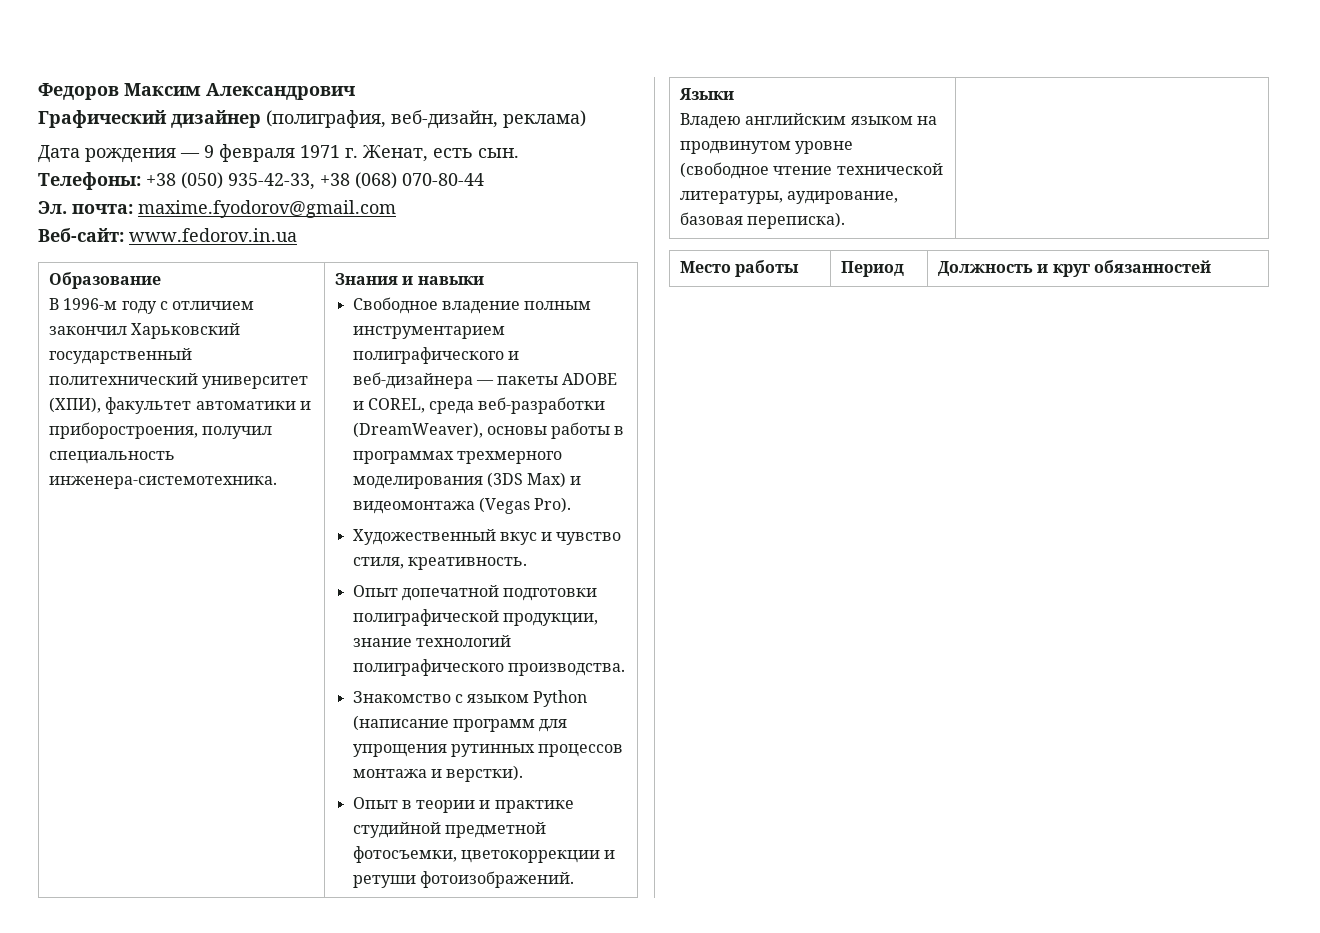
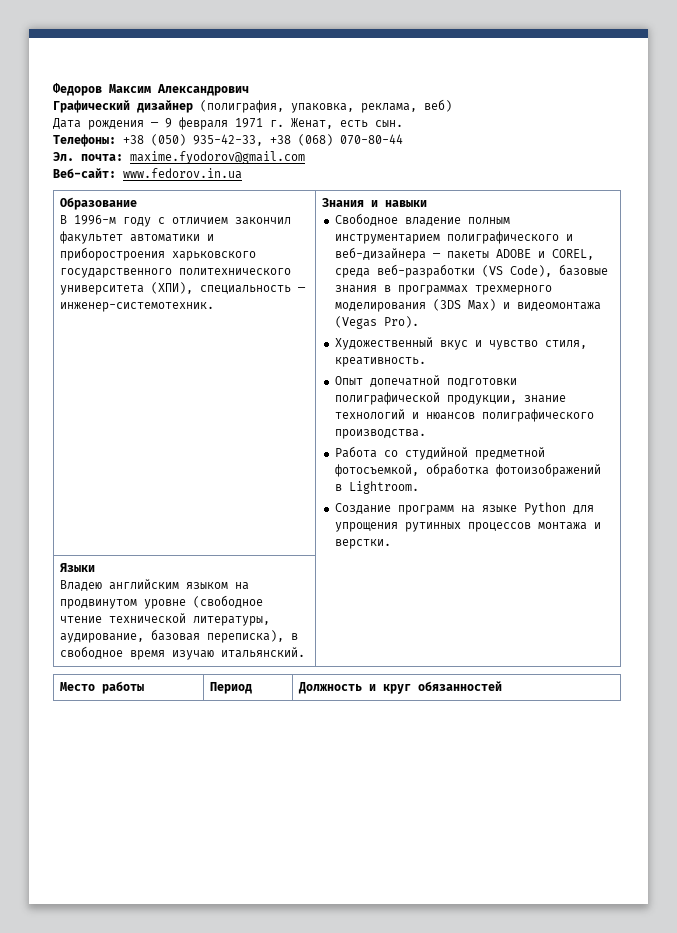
- Графический дизайнер (полиграфия, веб-дизайн, реклама)
+ Графический дизайнер (полиграфия, упаковка, реклама, веб)
- В 1996-м году с отличием закончил Харьковский государственный политехнический университет (ХПИ), факультет автоматики и приборостроения, получил специальность инженера-системотехника.
+ В 1996-м году с отличием закончил факультет автоматики и приборостроения харьковского государственного политехнического университета (ХПИ), специальность — инженер-системотехник.
- Свободное владение полным инструментарием полиграфического и веб-дизайнера — пакеты ADOBE и COREL, среда веб-разработки (DreamWeaver), основы работы в программах трехмерного моделирования (3DS Max) и видеомонтажа (Vegas Pro).
+ Свободное владение полным инструментарием полиграфического и веб-дизайнера — пакеты ADOBE и COREL, среда веб-разработки (VS Code), базовые знания в программах трехмерного моделирования (3DS Max) и видеомонтажа (Vegas Pro).
- Опыт допечатной подготовки полиграфической продукции, знание технологий полиграфического производства.
+ Опыт допечатной подготовки полиграфической продукции, знание технологий и нюансов полиграфического производства.
- Знакомство с языком Python (написание программ для упрощения рутинных процессов монтажа и верстки).
- Опыт в теории и практике студийной предметной фотосъемки, цветокоррекции и ретуши фотоизображений.
+ Работа со студийной предметной фотосъемкой, обработка фотоизображений в Lightroom.
+ Создание программ на языке Python для упрощения рутинных процессов монтажа и верстки.
  Языки
- Владею английским языком на продвинутом уровне (свободное чтение технической литературы, аудирование, базовая переписка). |
+ Владею английским языком на продвинутом уровне (свободное чтение технической литературы, аудирование, базовая переписка), в свободное время изучаю итальянский. |

